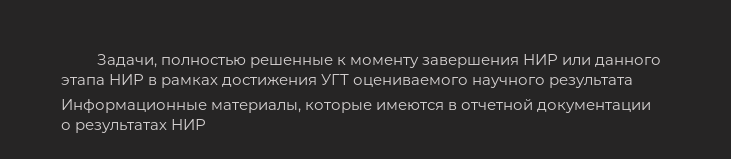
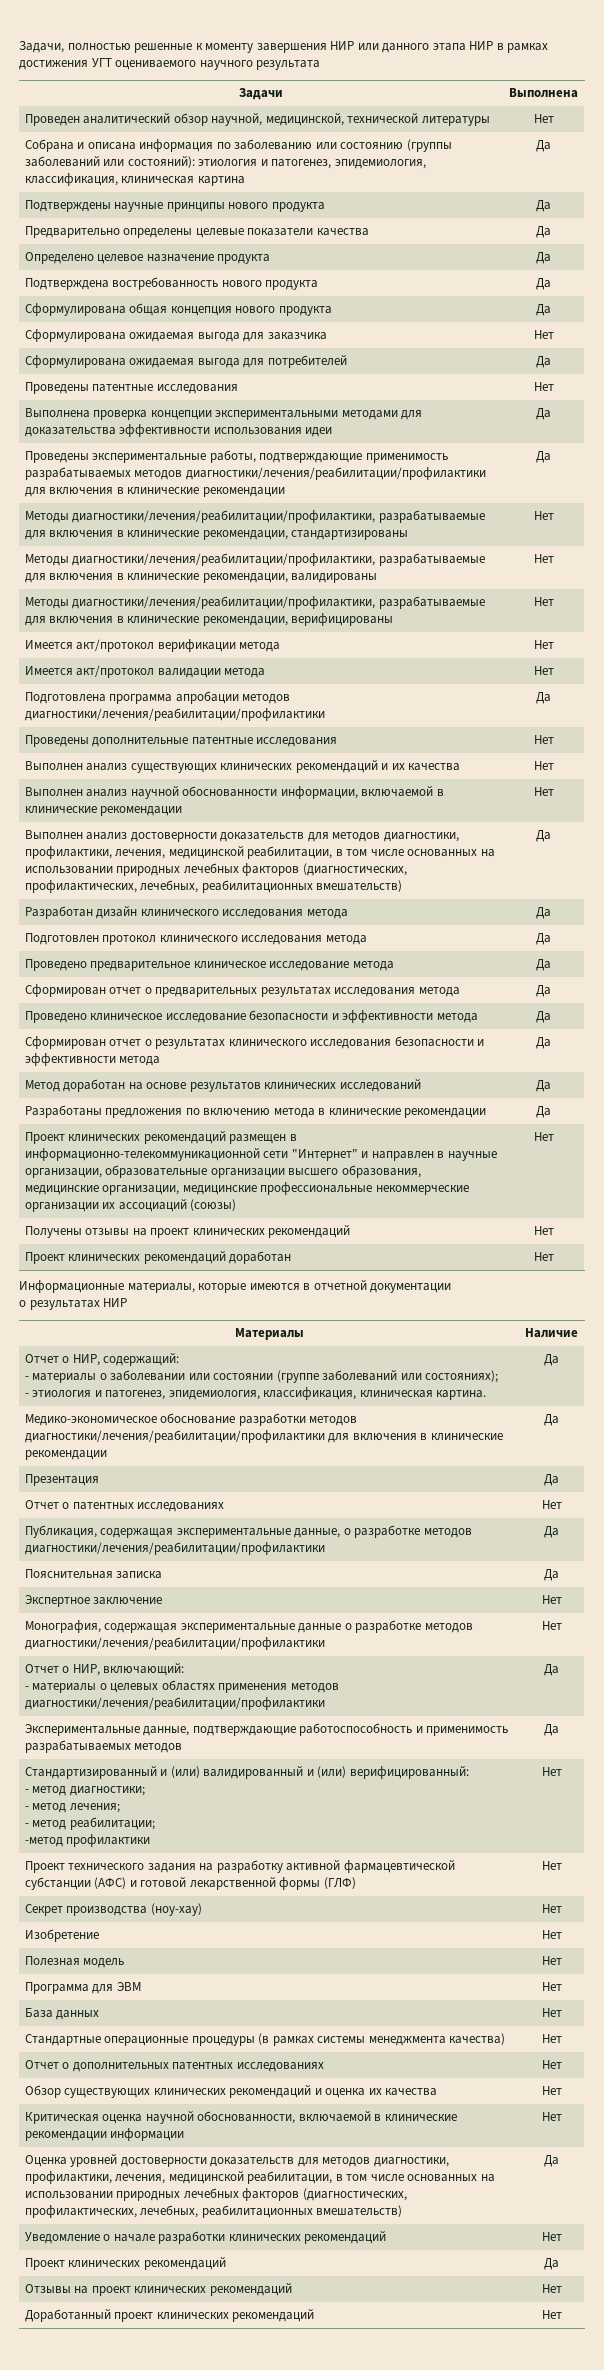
+ Задачи | Выполнена
+ Проведен аналитический обзор научной, медицинской, технической литературы | Нет
+ Собрана и описана информация по заболеванию или состоянию (группы заболеваний или состояний): этиология и патогенез, эпидемиология, классификация, клиническая картина | Да
+ Подтверждены научные принципы нового продукта | Да
+ Предварительно определены целевые показатели качества | Да
+ Определено целевое назначение продукта | Да
+ Подтверждена востребованность нового продукта | Да
+ Сформулирована общая концепция нового продукта | Да
+ Сформулирована ожидаемая выгода для заказчика | Нет
+ Сформулирована ожидаемая выгода для потребителей | Да
+ Проведены патентные исследования | Нет
+ Выполнена проверка концепции экспериментальными методами для доказательства эффективности использования идеи | Да
+ Проведены экспериментальные работы, подтверждающие применимость разрабатываемых методов диагностики/лечения/реабилитации/профилактики для включения в клинические рекомендации | Да
+ Методы диагностики/лечения/реабилитации/профилактики, разрабатываемые для включения в клинические рекомендации, стандартизированы | Нет
+ Методы диагностики/лечения/реабилитации/профилактики, разрабатываемые для включения в клинические рекомендации, валидированы | Нет
+ Методы диагностики/лечения/реабилитации/профилактики, разрабатываемые для включения в клинические рекомендации, верифицированы | Нет
+ Имеется акт/протокол верификации метода | Нет
+ Имеется акт/протокол валидации метода | Нет
+ Подготовлена программа апробации методов диагностики/лечения/реабилитации/профилактики | Да
+ Проведены дополнительные патентные исследования | Нет
+ Выполнен анализ существующих клинических рекомендаций и их качества | Нет
+ Выполнен анализ научной обоснованности информации, включаемой в клинические рекомендации | Нет
+ Выполнен анализ достоверности доказательств для методов диагностики, профилактики, лечения, медицинской реабилитации, в том числе основанных на использовании природных лечебных факторов (диагностических, профилактических, лечебных, реабилитационных вмешательств) | Да
+ Разработан дизайн клинического исследования метода | Да
+ Подготовлен протокол клинического исследования метода | Да
+ Проведено предварительное клиническое исследование метода | Да
+ Сформирован отчет о предварительных результатах исследования метода | Да
+ Проведено клиническое исследование безопасности и эффективности метода | Да
+ Сформирован отчет о результатах клинического исследования безопасности и эффективности метода | Да
+ Метод доработан на основе результатов клинических исследований | Да
+ Разработаны предложения по включению метода в клинические рекомендации | Да
+ Проект клинических рекомендаций размещен в информационно-телекоммуникационной сети "Интернет" и направлен в научные организации, образовательные организации высшего образования, медицинские организации, медицинские профессиональные некоммерческие организации их ассоциаций (союзы) | Нет
+ Получены отзывы на проект клинических рекомендаций | Нет
+ Проект клинических рекомендаций доработан | Нет
+ Материалы | Наличие
+ Отчет о НИР, содержащий:
+ - материалы о заболевании или состоянии (группе заболеваний или состояниях);
+ - этиология и патогенез, эпидемиология, классификация, клиническая картина. | Да
+ Медико-экономическое обоснование разработки методов диагностики/лечения/реабилитации/профилактики для включения в клинические рекомендации | Да
+ Презентация | Да
+ Отчет о патентных исследованиях | Нет
+ Публикация, содержащая экспериментальные данные, о разработке методов диагностики/лечения/реабилитации/профилактики | Да
+ Пояснительная записка | Да
+ Экспертное заключение | Нет
+ Монография, содержащая экспериментальные данные о разработке методов диагностики/лечения/реабилитации/профилактики | Нет
+ Отчет о НИР, включающий:
+ - материалы о целевых областях применения методов диагностики/лечения/реабилитации/профилактики | Да
+ Экспериментальные данные, подтверждающие работоспособность и применимость разрабатываемых методов | Да
+ Стандартизированный и (или) валидированный и (или) верифицированный:
+ - метод диагностики;
+ - метод лечения;
+ - метод реабилитации;
+ -метод профилактики | Нет
+ Проект технического задания на разработку активной фармацевтической субстанции (АФС) и готовой лекарственной формы (ГЛФ) | Нет
+ Секрет производства (ноу-хау) | Нет
+ Изобретение | Нет
+ Полезная модель | Нет
+ Программа для ЭВМ | Нет
+ База данных | Нет
+ Стандартные операционные процедуры (в рамках системы менеджмента качества) | Нет
+ Отчет о дополнительных патентных исследованиях | Нет
+ Обзор существующих клинических рекомендаций и оценка их качества | Нет
+ Критическая оценка научной обоснованности, включаемой в клинические рекомендации информации | Нет
+ Оценка уровней достоверности доказательств для методов диагностики, профилактики, лечения, медицинской реабилитации, в том числе основанных на использовании природных лечебных факторов (диагностических, профилактических, лечебных, реабилитационных вмешательств) | Да
+ Уведомление о начале разработки клинических рекомендаций | Нет
+ Проект клинических рекомендаций | Да
+ Отзывы на проект клинических рекомендаций | Нет
+ Доработанный проект клинических рекомендаций | Нет

